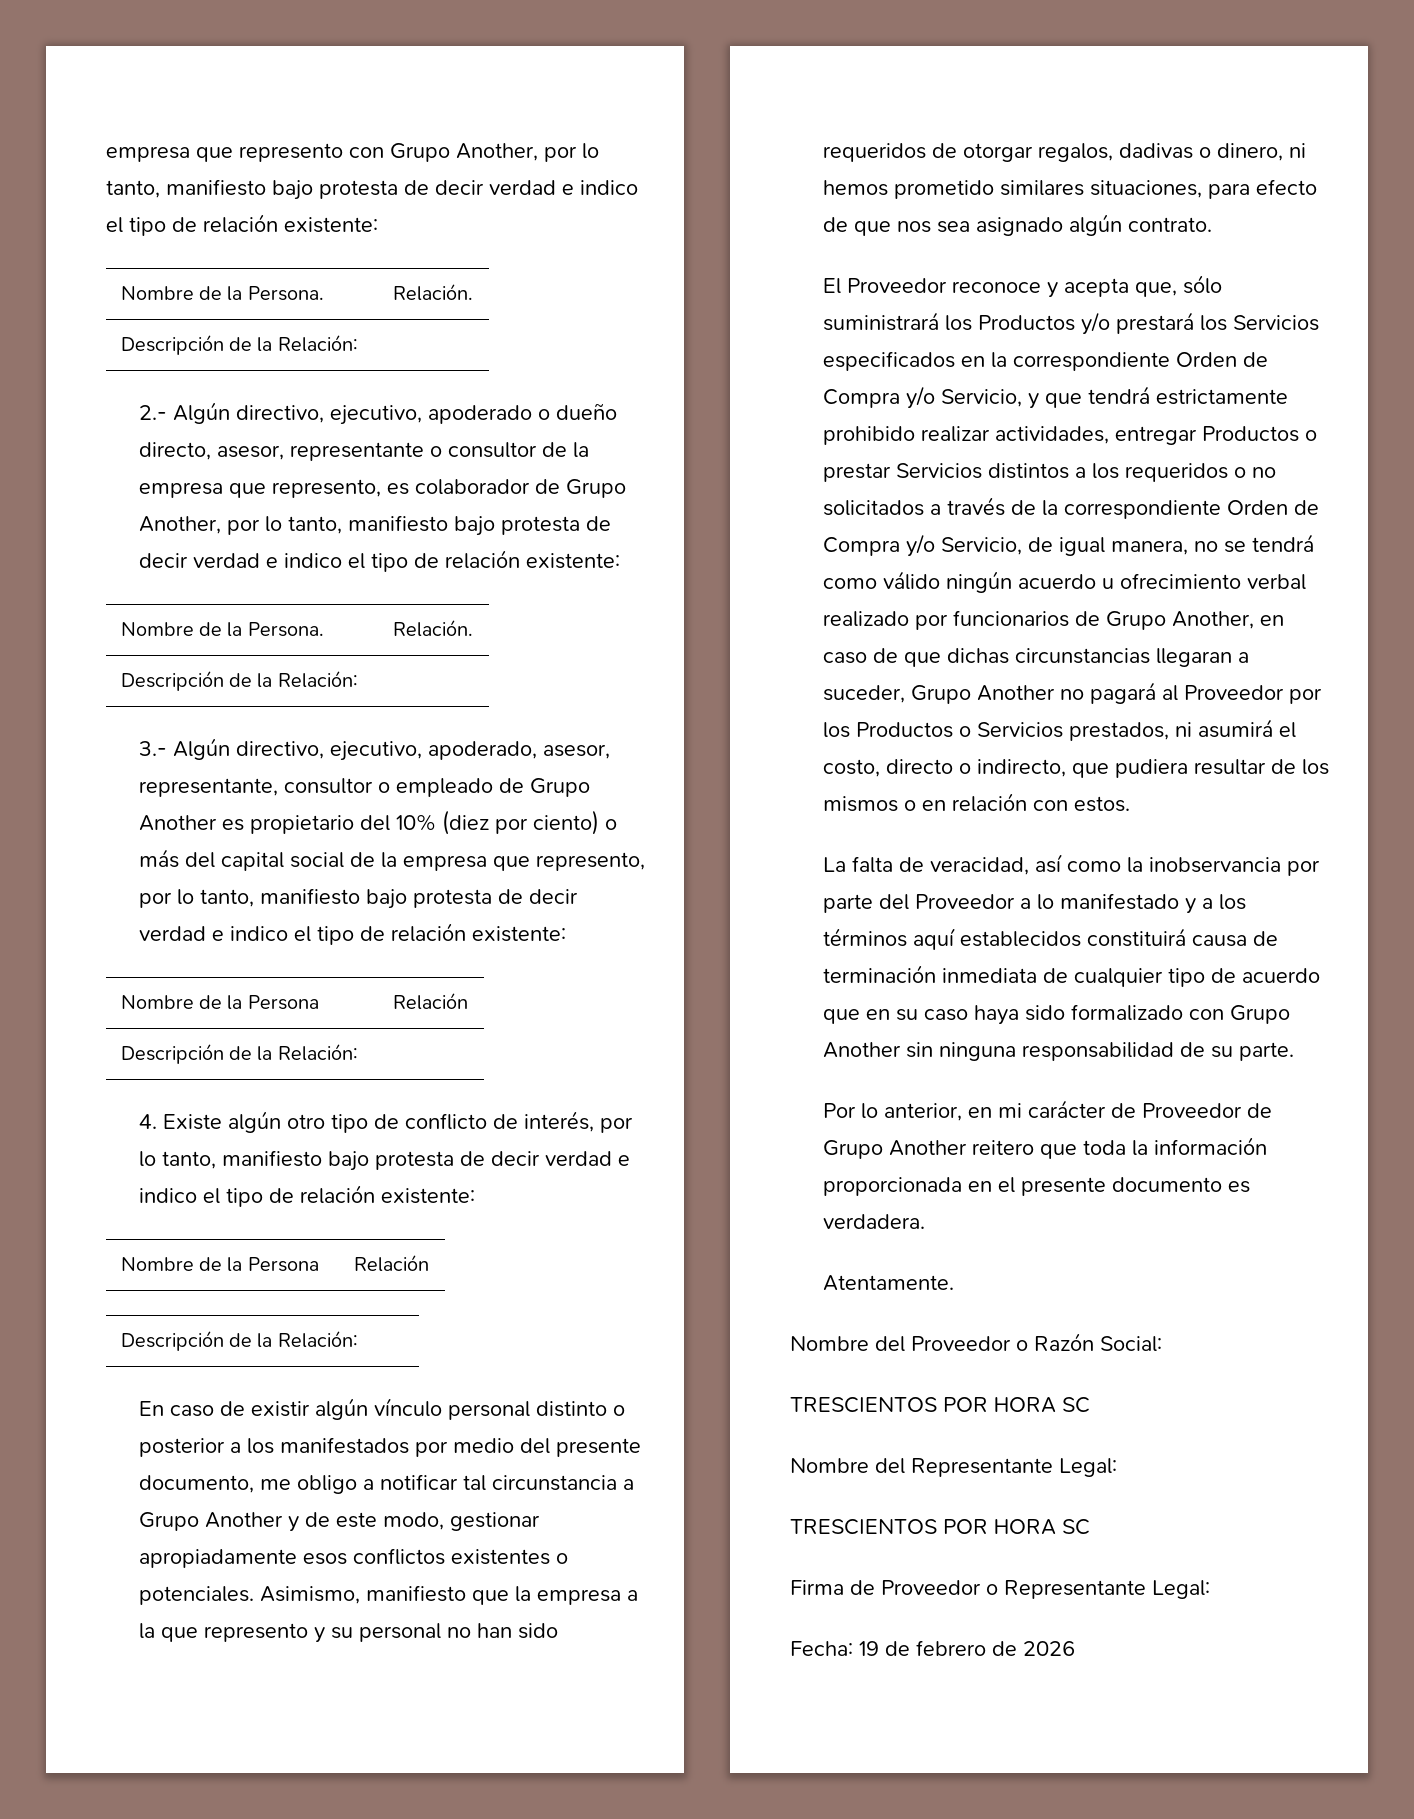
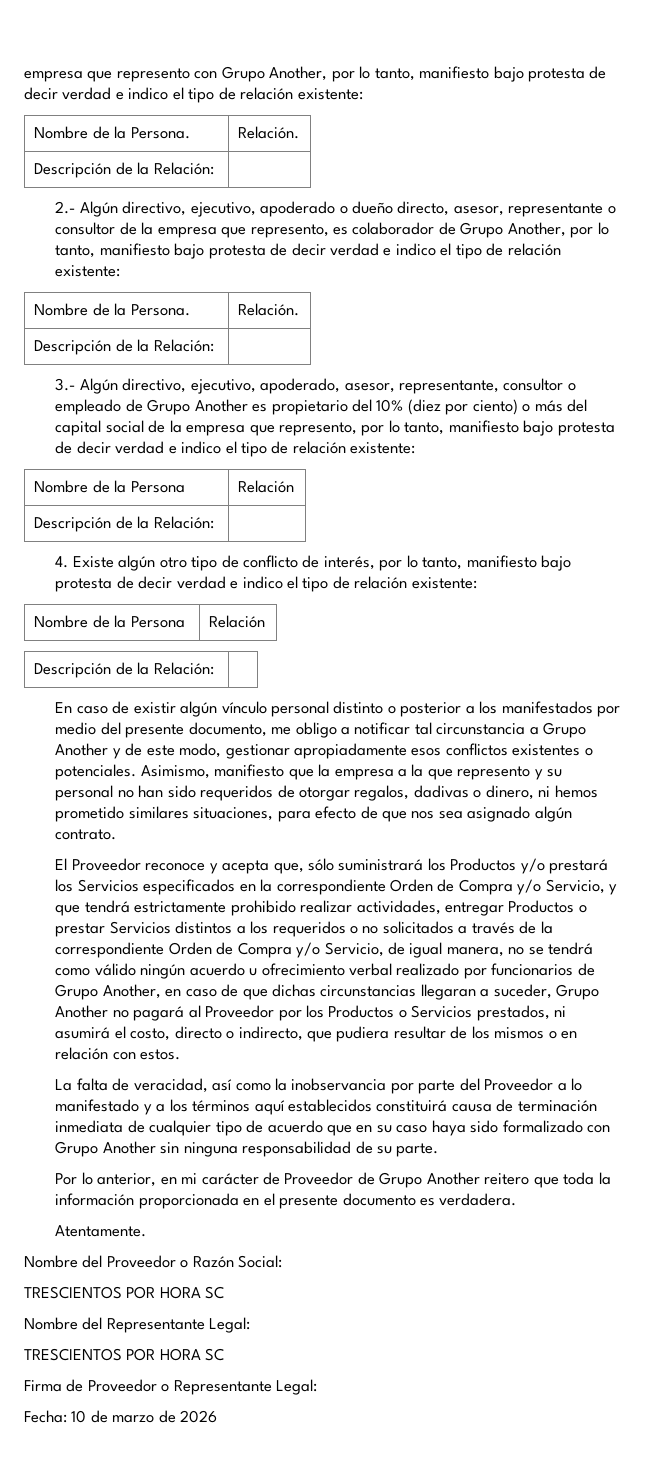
- Fecha: 19 de febrero de 2026
+ Fecha: 10 de marzo de 2026

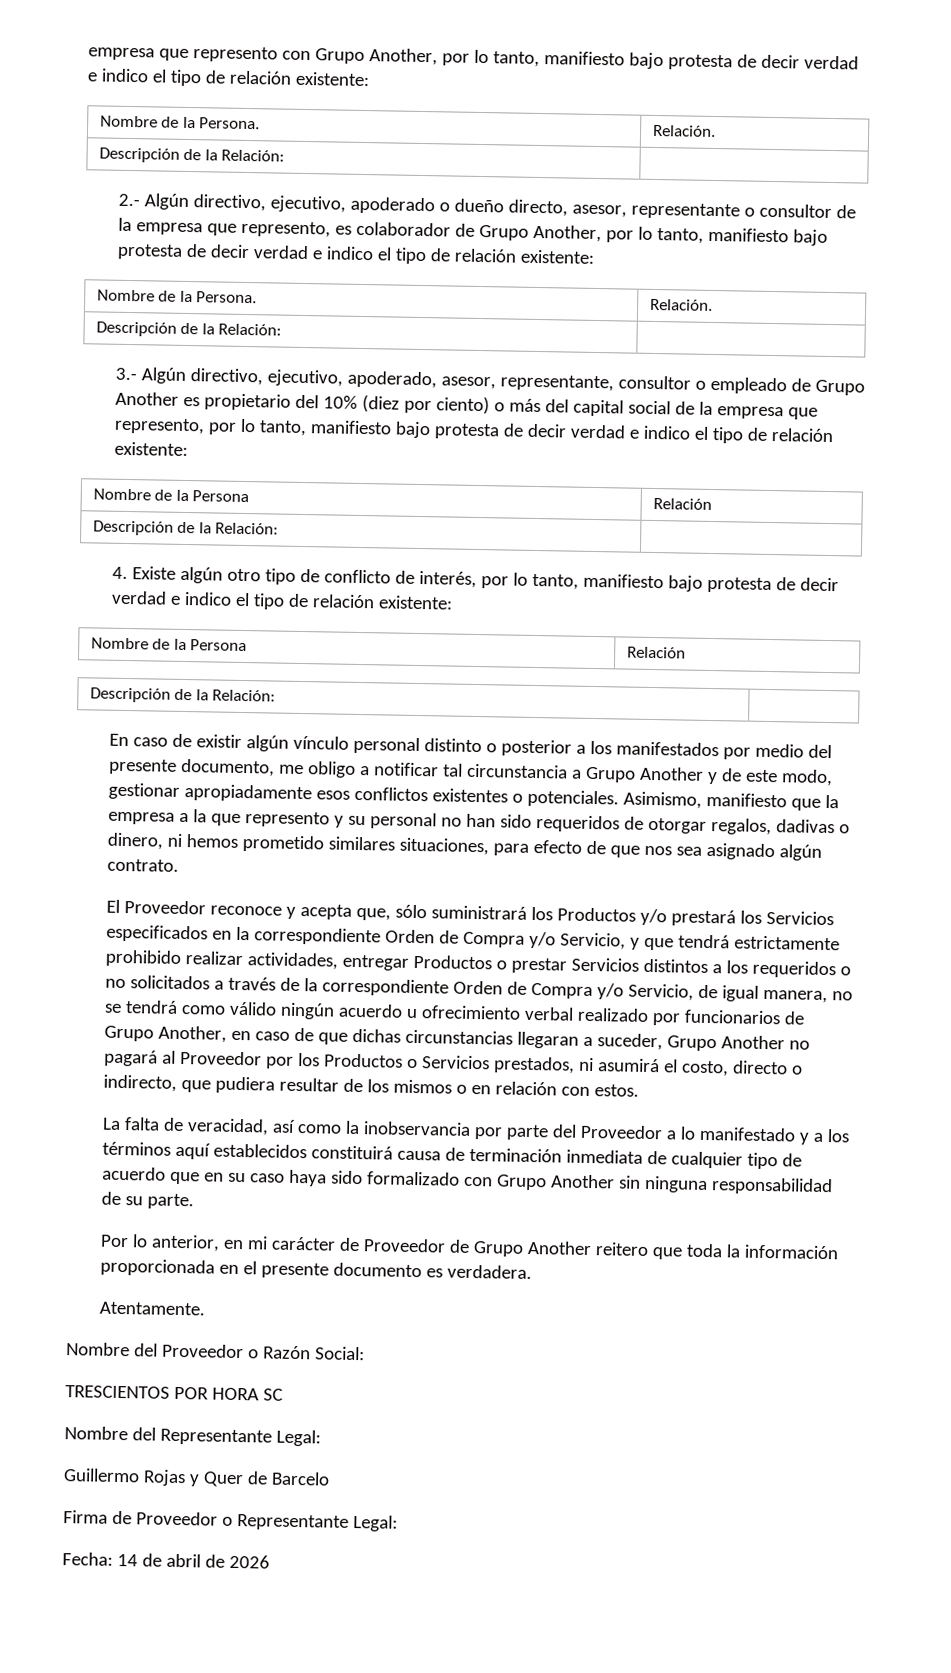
  Nombre del Representante Legal:
- TRESCIENTOS POR HORA SC
+ Guillermo Rojas y Quer de Barcelo
- Fecha: 10 de marzo de 2026
+ Fecha: 14 de abril de 2026

